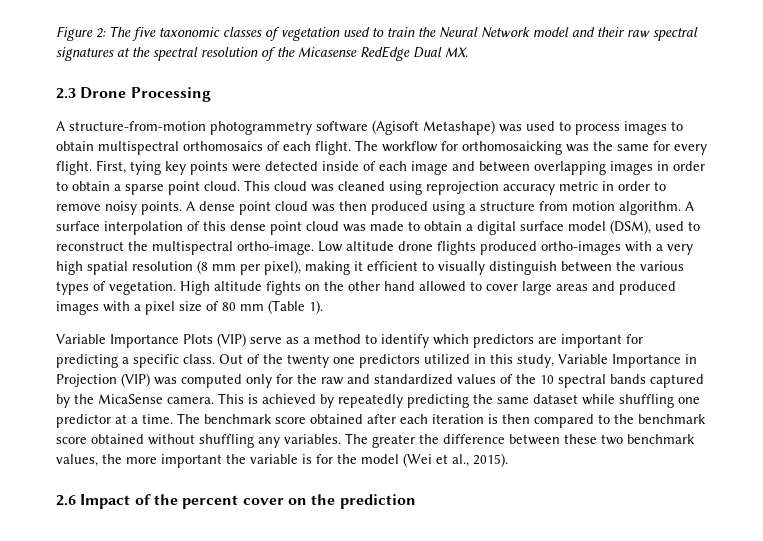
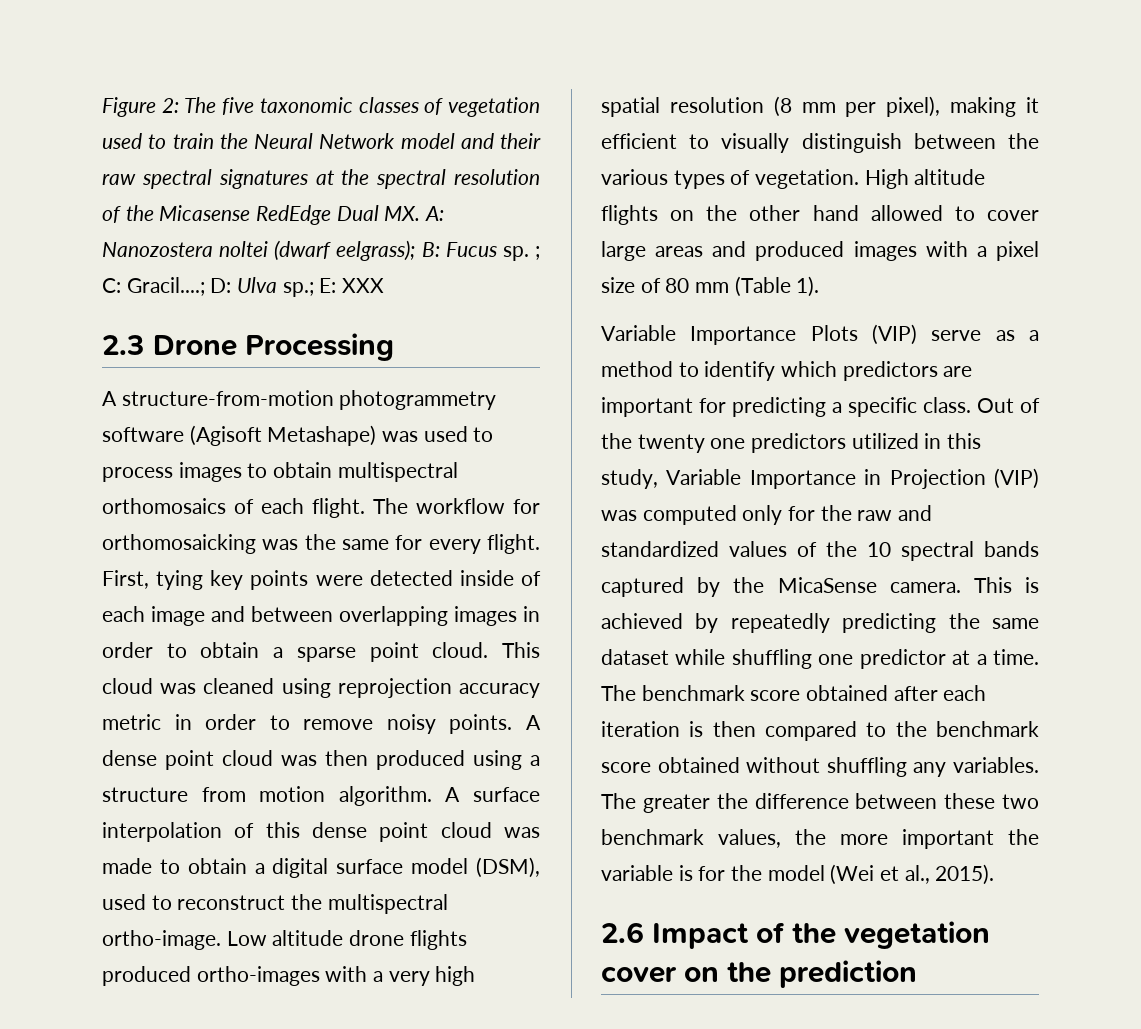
- Figure 2: The five taxonomic classes of vegetation used to train the Neural Network model and their raw spectral signatures at the spectral resolution of the Micasense RedEdge Dual MX.
+ Figure 2: The five taxonomic classes of vegetation used to train the Neural Network model and their raw spectral signatures at the spectral resolution of the Micasense RedEdge Dual MX. A: Nanozostera noltei (dwarf eelgrass); B: Fucus sp. ; C: Gracil....; D: Ulva sp.; E: XXX
- High altitude fights on the other hand allowed to cover large areas and produced images with a pixel size of 80 mm (Table 1).
+ High altitude flights on the other hand allowed to cover large areas and produced images with a pixel size of 80 mm (Table 1).
- 2.6 Impact of the percent cover on the prediction
+ 2.6 Impact of the vegetation cover on the prediction

